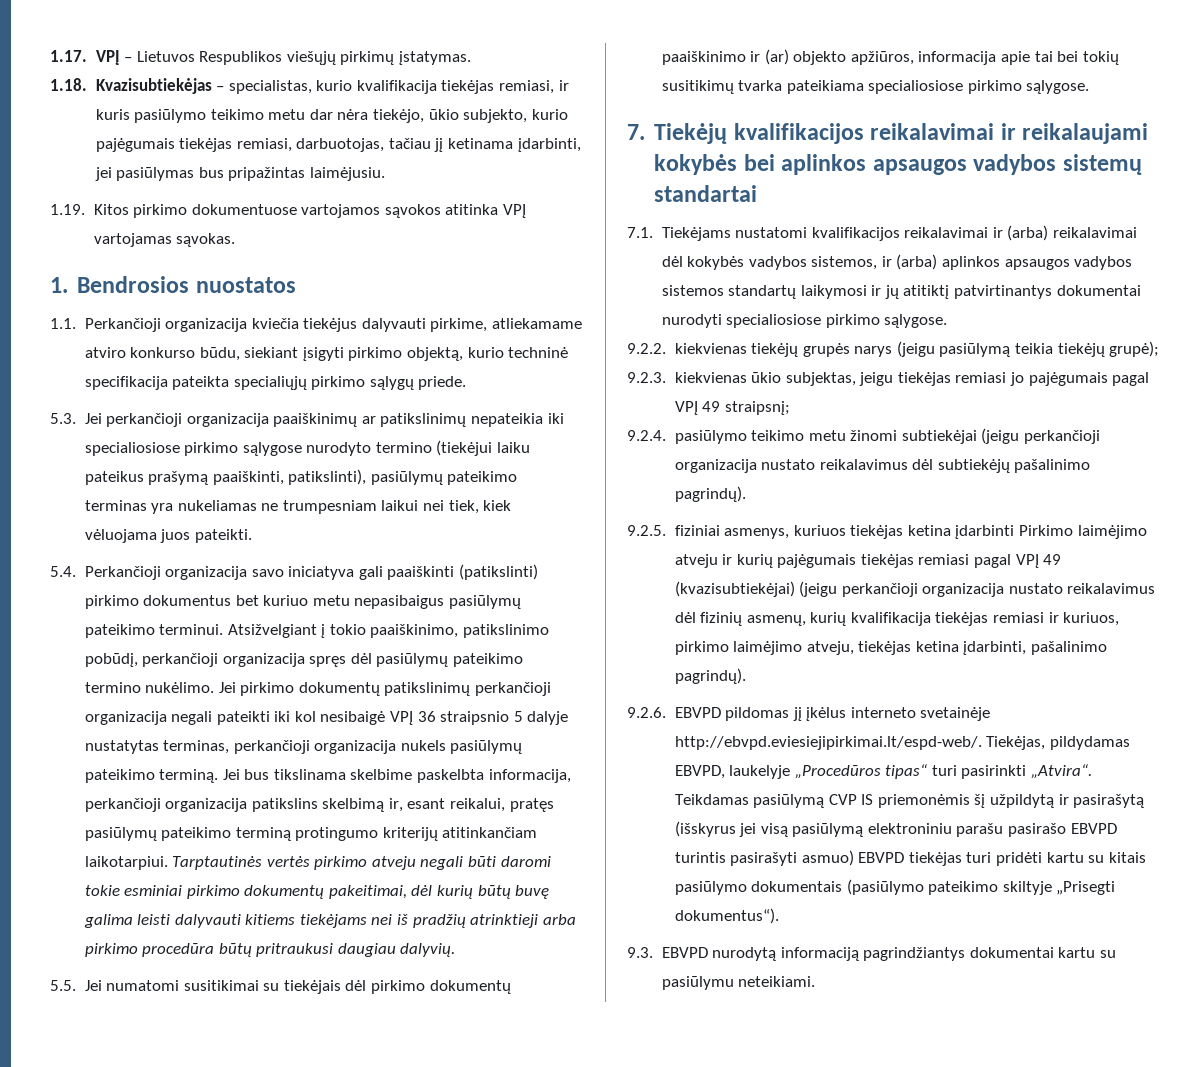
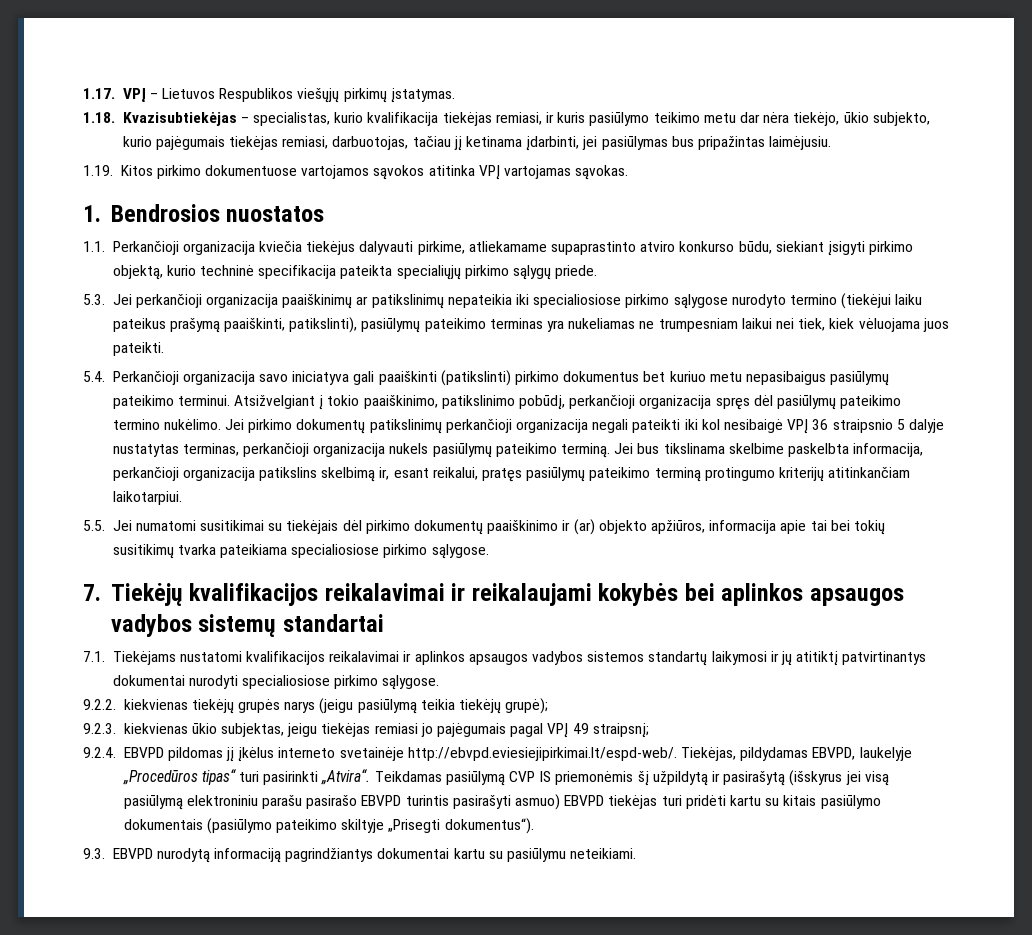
- 1.1. Perkančioji organizacija kviečia tiekėjus dalyvauti pirkime, atliekamame atviro konkurso būdu, siekiant įsigyti pirkimo objektą, kurio techninė specifikacija pateikta specialiųjų pirkimo sąlygų priede.
+ 1.1. Perkančioji organizacija kviečia tiekėjus dalyvauti pirkime, atliekamame supaprastinto atviro konkurso būdu, siekiant įsigyti pirkimo objektą, kurio techninė specifikacija pateikta specialiųjų pirkimo sąlygų priede.
- Tarptautinės vertės pirkimo atveju negali būti daromi tokie esminiai pirkimo dokumentų pakeitimai, dėl kurių būtų buvę galima leisti dalyvauti kitiems tiekėjams nei iš pradžių atrinktieji arba pirkimo procedūra būtų pritraukusi daugiau dalyvių.
- 7.1. Tiekėjams nustatomi kvalifikacijos reikalavimai ir (arba) reikalavimai dėl kokybės vadybos sistemos, ir (arba) aplinkos apsaugos vadybos sistemos standartų laikymosi ir jų atitiktį patvirtinantys dokumentai nurodyti specialiosiose pirkimo sąlygose.
+ 7.1. Tiekėjams nustatomi kvalifikacijos reikalavimai ir aplinkos apsaugos vadybos sistemos standartų laikymosi ir jų atitiktį patvirtinantys dokumentai nurodyti specialiosiose pirkimo sąlygose.
- 9.2.4. pasiūlymo teikimo metu žinomi subtiekėjai (jeigu perkančioji organizacija nustato reikalavimus dėl subtiekėjų pašalinimo pagrindų).
- 9.2.5. fiziniai asmenys, kuriuos tiekėjas ketina įdarbinti Pirkimo laimėjimo atveju ir kurių pajėgumais tiekėjas remiasi pagal VPĮ 49 (kvazisubtiekėjai) (jeigu perkančioji organizacija nustato reikalavimus dėl fizinių asmenų, kurių kvalifikacija tiekėjas remiasi ir kuriuos, pirkimo laimėjimo atveju, tiekėjas ketina įdarbinti, pašalinimo pagrindų).
- 9.2.6. EBVPD pildomas jį įkėlus interneto svetainėje http://ebvpd.eviesiejipirkimai.lt/espd-web/. Tiekėjas, pildydamas EBVPD, laukelyje „Procedūros tipas“ turi pasirinkti „Atvira“.
+ 9.2.4. EBVPD pildomas jį įkėlus interneto svetainėje http://ebvpd.eviesiejipirkimai.lt/espd-web/. Tiekėjas, pildydamas EBVPD, laukelyje „Procedūros tipas“ turi pasirinkti „Atvira“.

